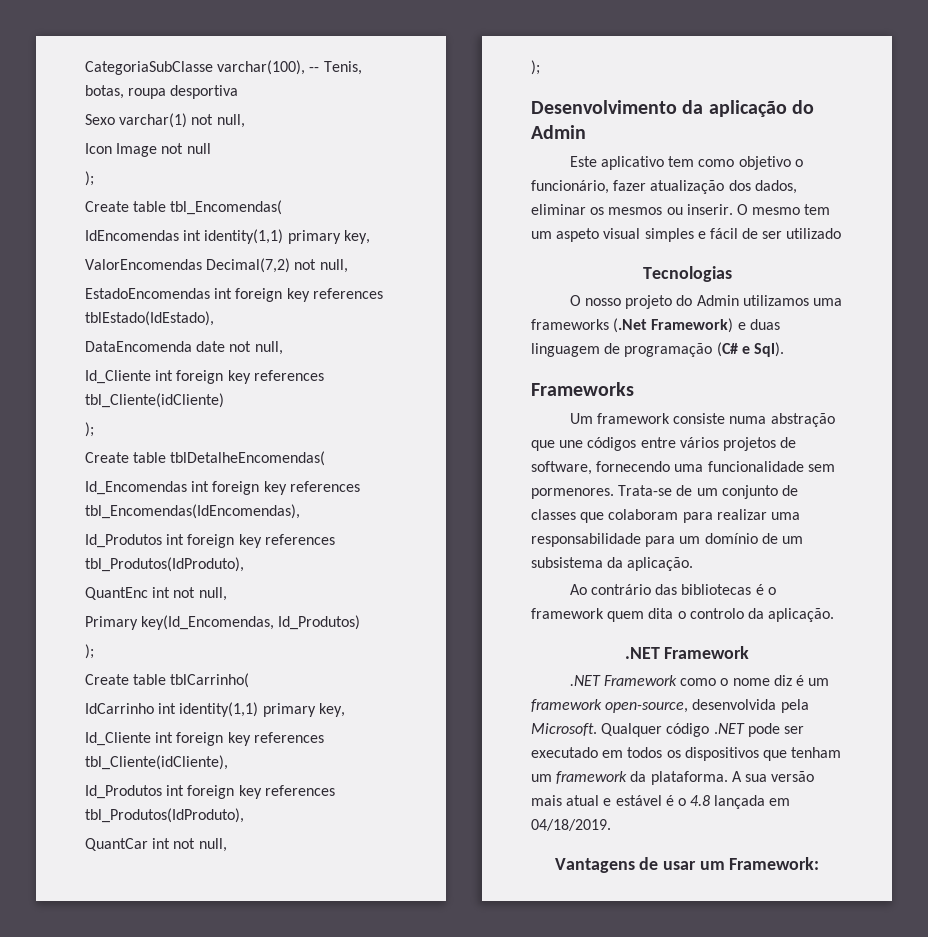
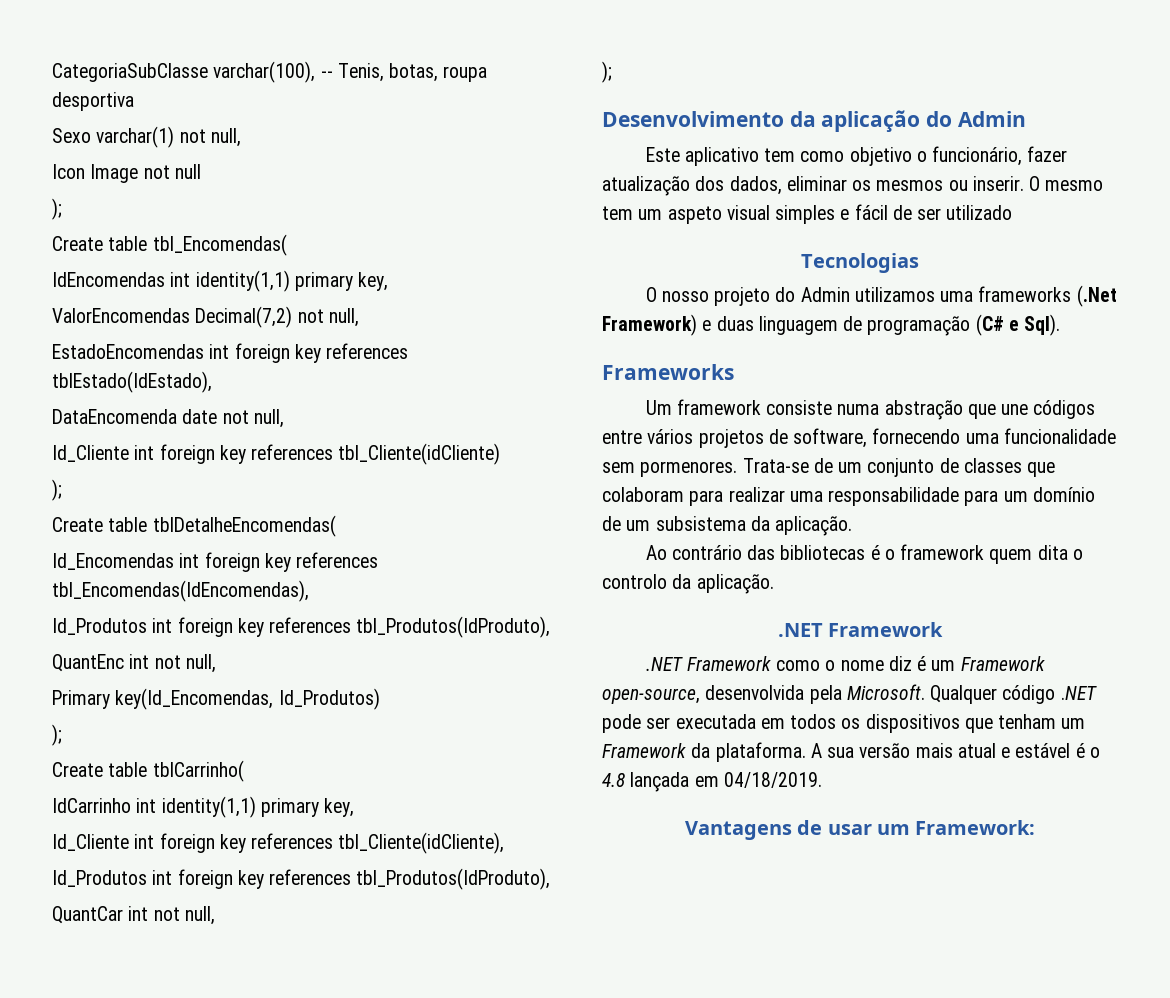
- .NET Framework como o nome diz é um framework open-source, desenvolvida pela Microsoft.
+ .NET Framework como o nome diz é um Framework open-source, desenvolvida pela Microsoft.
- Qualquer código .NET pode ser executado em todos os dispositivos que tenham um framework da plataforma.
+ Qualquer código .NET pode ser executada em todos os dispositivos que tenham um Framework da plataforma.

